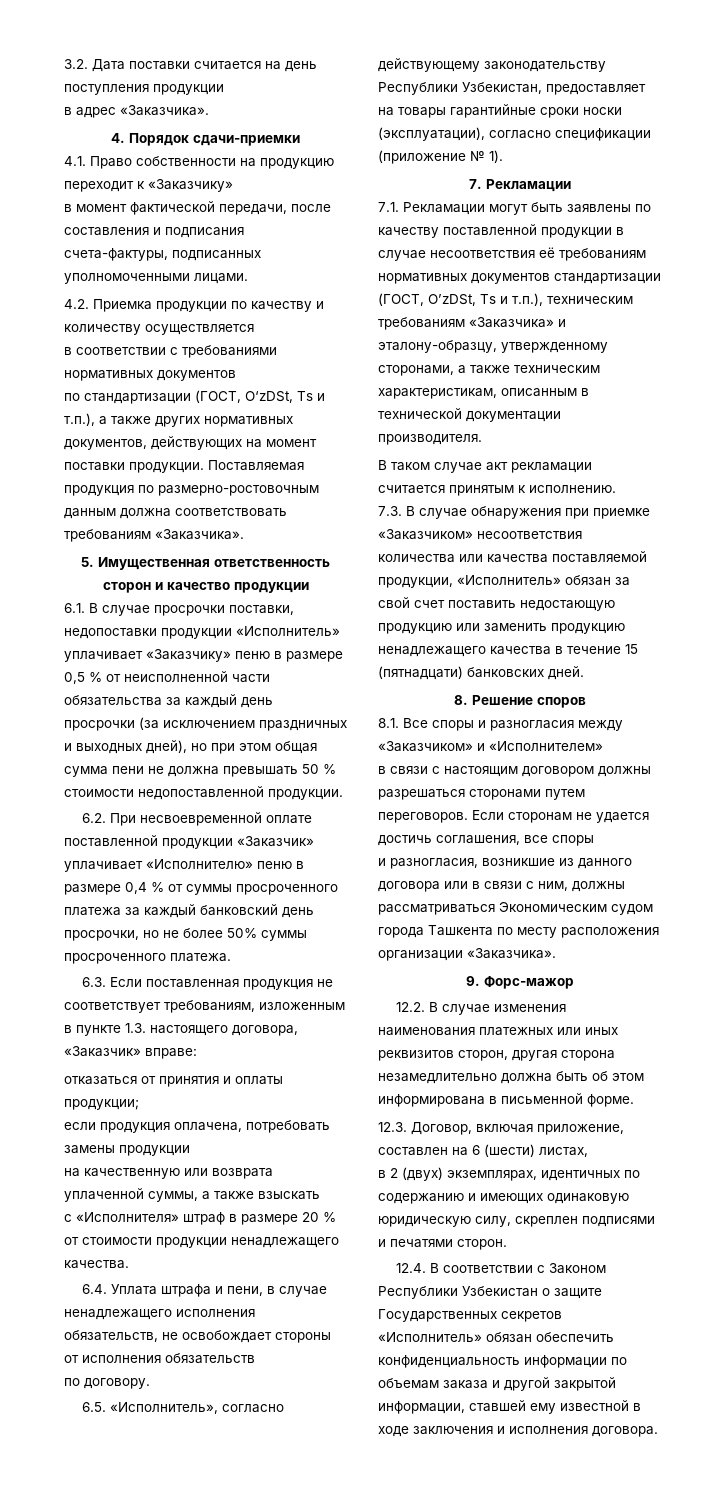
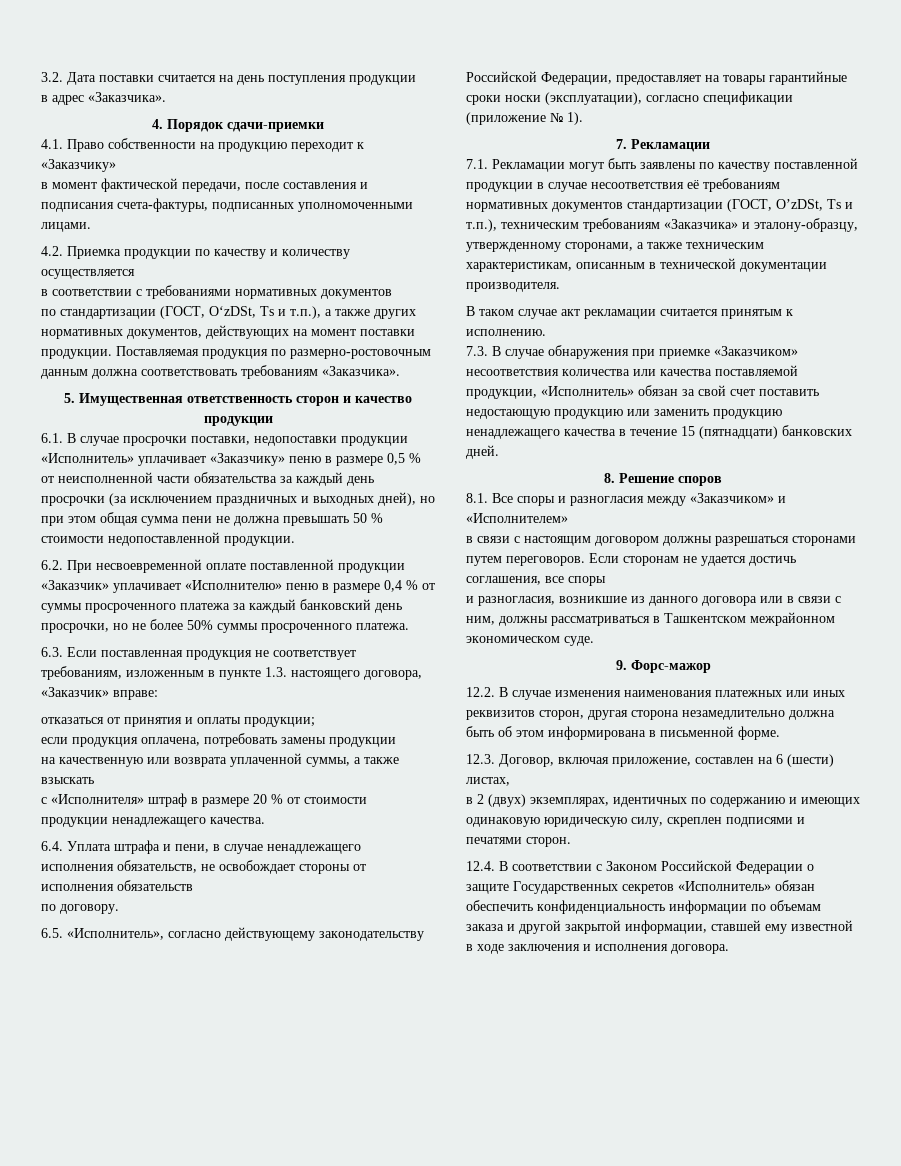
- 6.5. «Исполнитель», согласно действующему законодательству Республики Узбекистан, предоставляет на товары гарантийные сроки носки (эксплуатации), согласно спецификации (приложение № 1).
+ 6.5. «Исполнитель», согласно действующему законодательству Российской Федерации, предоставляет на товары гарантийные сроки носки (эксплуатации), согласно спецификации (приложение № 1).
- и разногласия, возникшие из данного договора или в связи с ним, должны рассматриваться Экономическим судом города Ташкента по месту расположения организации «Заказчика».
+ и разногласия, возникшие из данного договора или в связи с ним, должны рассматриваться в Ташкентском межрайонном экономическом суде.
- 12.4. В соответствии с Законом Республики Узбекистан о защите Государственных секретов «Исполнитель» обязан обеспечить конфиденциальность информации по объемам заказа и другой закрытой информации, ставшей ему известной в ходе заключения и исполнения договора.
+ 12.4. В соответствии с Законом Российской Федерации о защите Государственных секретов «Исполнитель» обязан обеспечить конфиденциальность информации по объемам заказа и другой закрытой информации, ставшей ему известной в ходе заключения и исполнения договора.

